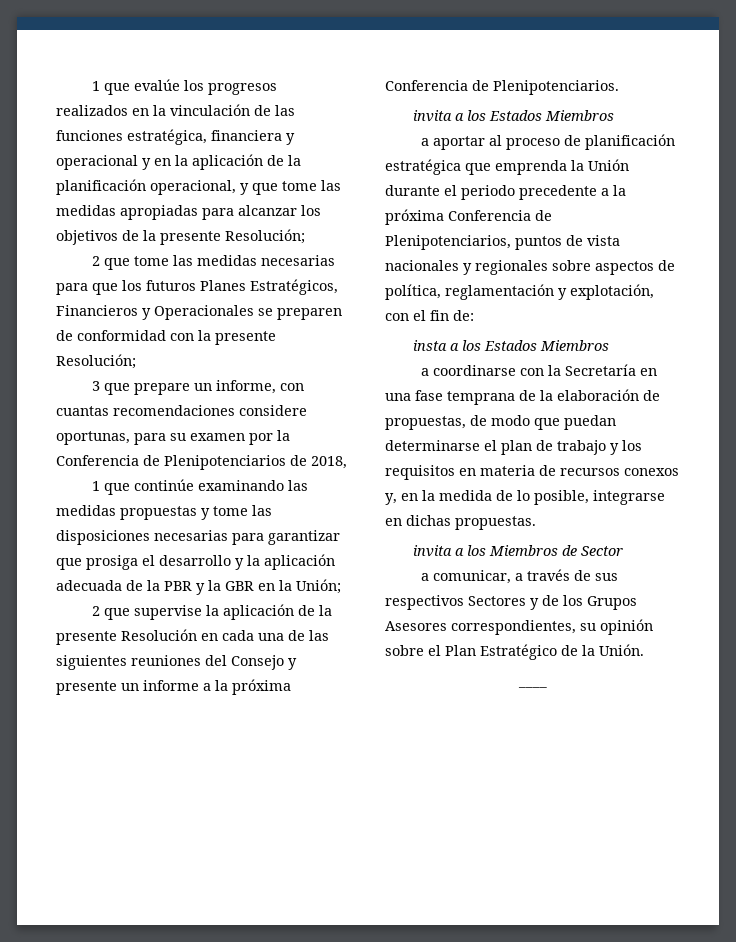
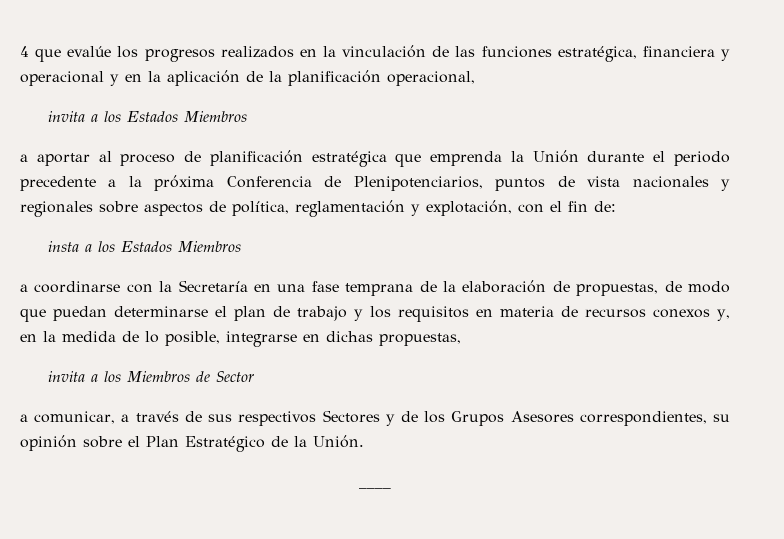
- 1 que evalúe los progresos realizados en la vinculación de las funciones estratégica, financiera y operacional y en la aplicación de la planificación operacional, y que tome las medidas apropiadas para alcanzar los objetivos de la presente Resolución;
- 2 que tome las medidas necesarias para que los futuros Planes Estratégicos, Financieros y Operacionales se preparen de conformidad con la presente Resolución;
- 3 que prepare un informe, con cuantas recomendaciones considere oportunas, para su examen por la Conferencia de Plenipotenciarios de 2018,
- 1 que continúe examinando las medidas propuestas y tome las disposiciones necesarias para garantizar que prosiga el desarrollo y la aplicación adecuada de la PBR y la GBR en la Unión;
- 2 que supervise la aplicación de la presente Resolución en cada una de las siguientes reuniones del Consejo y presente un informe a la próxima Conferencia de Plenipotenciarios.
+ 4 que evalúe los progresos realizados en la vinculación de las funciones estratégica, financiera y operacional y en la aplicación de la planificación operacional,
- a coordinarse con la Secretaría en una fase temprana de la elaboración de propuestas, de modo que puedan determinarse el plan de trabajo y los requisitos en materia de recursos conexos y, en la medida de lo posible, integrarse en dichas propuestas.
+ a coordinarse con la Secretaría en una fase temprana de la elaboración de propuestas, de modo que puedan determinarse el plan de trabajo y los requisitos en materia de recursos conexos y, en la medida de lo posible, integrarse en dichas propuestas,

